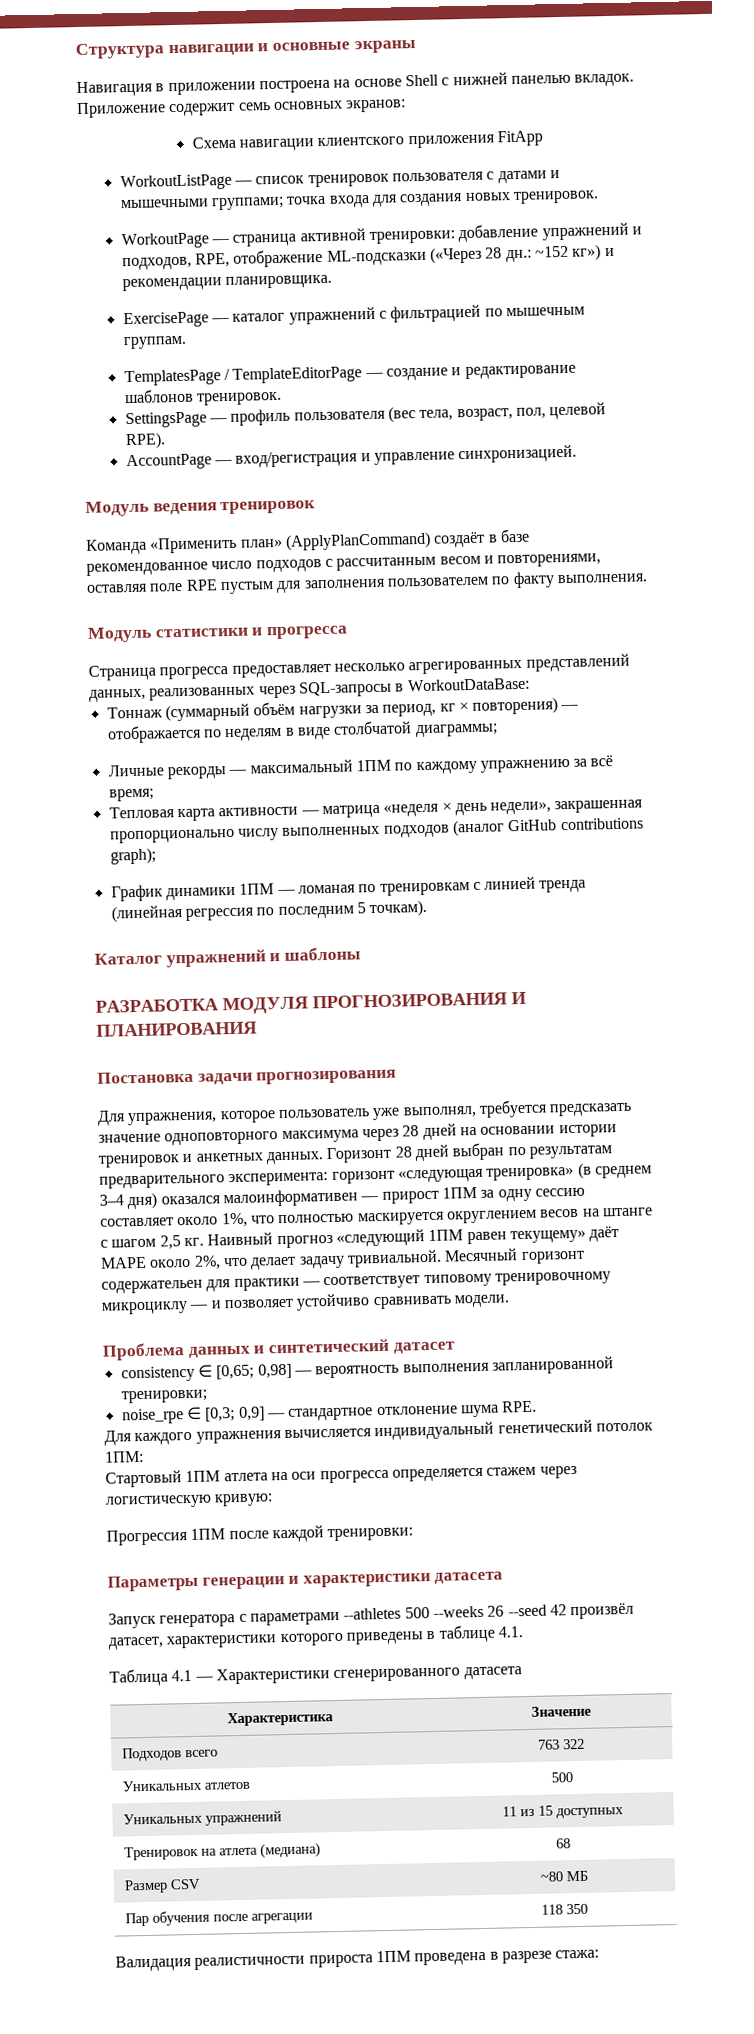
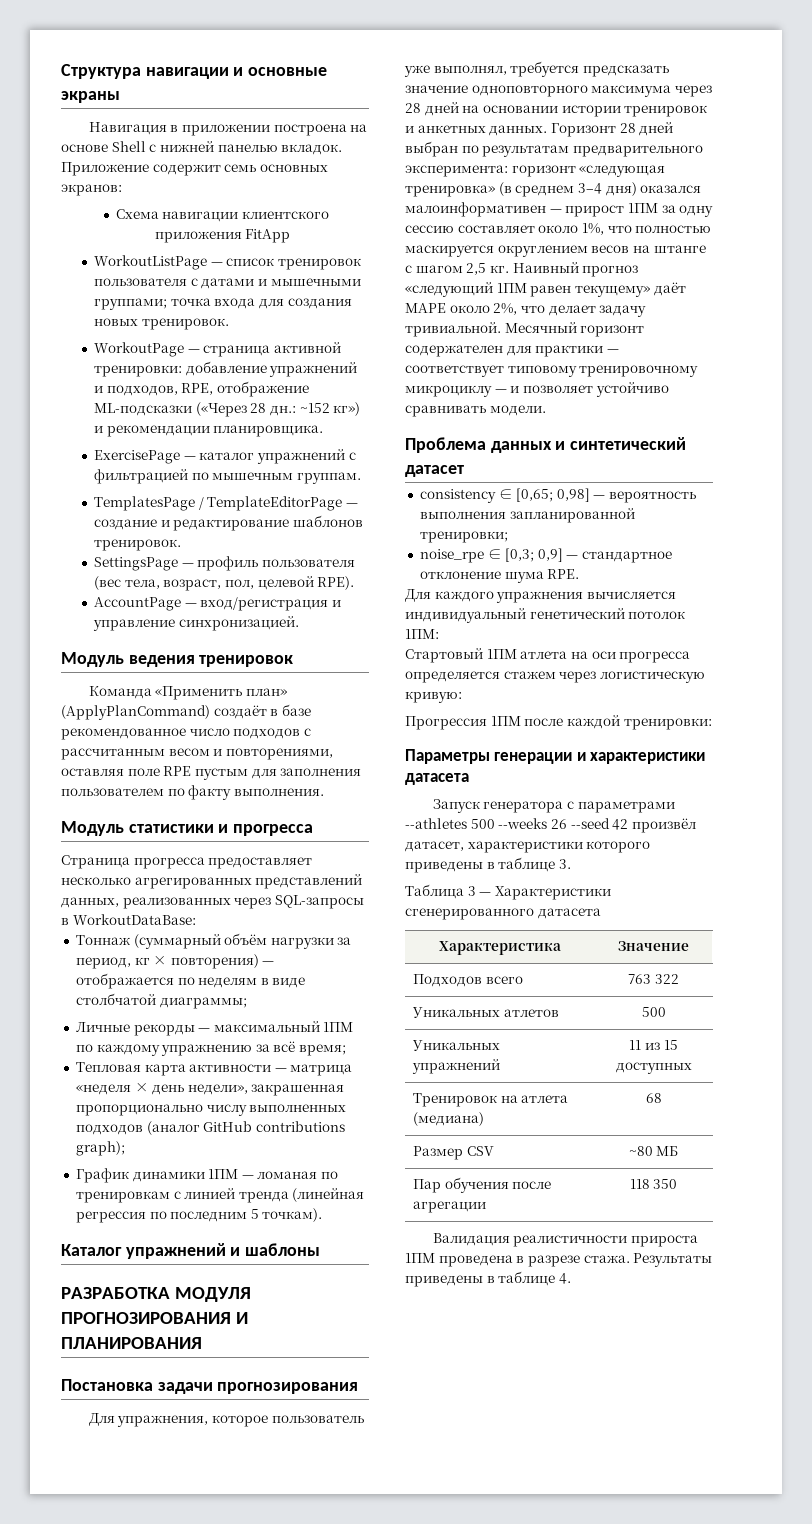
- Месячный горизонт содержательен для практики — соответствует типовому тренировочному микроциклу — и позволяет устойчиво сравнивать модели.
+ Месячный горизонт содержателен для практики — соответствует типовому тренировочному микроциклу — и позволяет устойчиво сравнивать модели.
- Запуск генератора с параметрами --athletes 500 --weeks 26 --seed 42 произвёл датасет, характеристики которого приведены в таблице 4.1.
+ Запуск генератора с параметрами --athletes 500 --weeks 26 --seed 42 произвёл датасет, характеристики которого приведены в таблице 3.
- Таблица 4.1 — Характеристики сгенерированного датасета
+ Таблица 3 — Характеристики сгенерированного датасета
- Валидация реалистичности прироста 1ПМ проведена в разрезе стажа:
+ Валидация реалистичности прироста 1ПМ проведена в разрезе стажа. Результаты приведены в таблице 4.

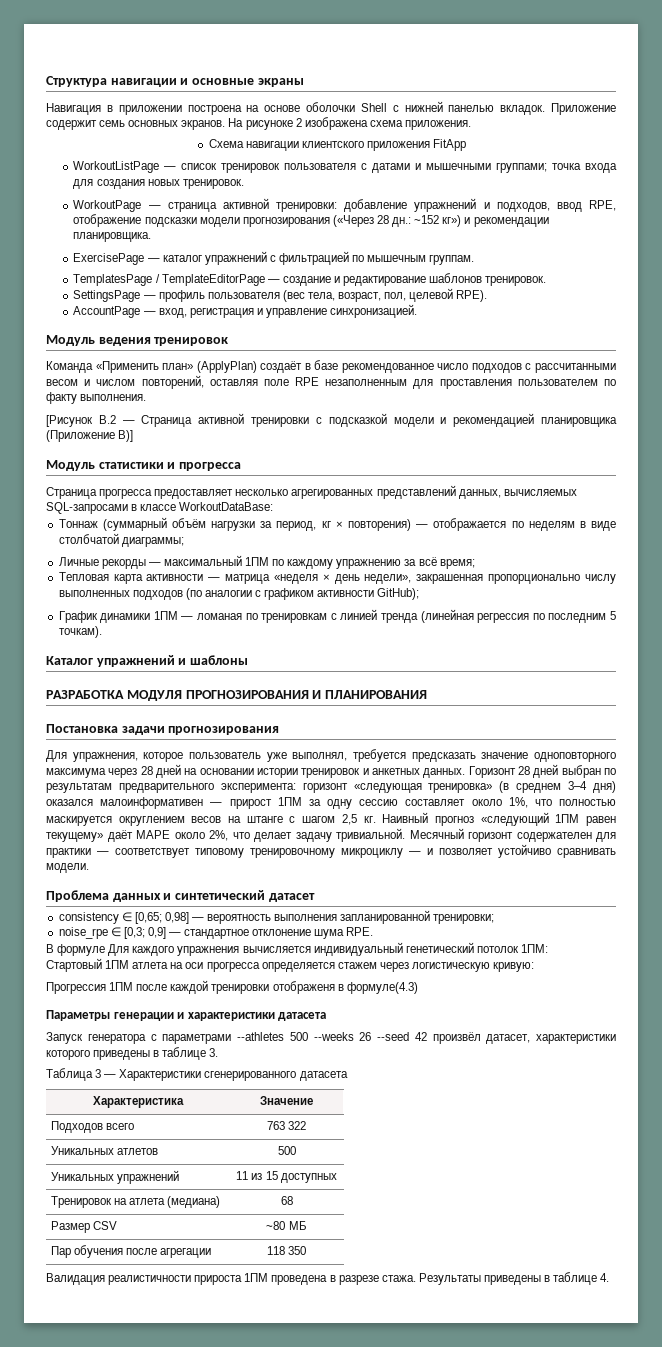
- Навигация в приложении построена на основе Shell с нижней панелью вкладок.
+ Навигация в приложении построена на основе оболочки Shell с нижней панелью вкладок.
- Приложение содержит семь основных экранов:
+ Приложение содержит семь основных экранов. На рисуноке 2 изображена схема приложения.
- WorkoutPage — страница активной тренировки: добавление упражнений и подходов, RPE, отображение ML-подсказки («Через 28 дн.: ~152 кг») и рекомендации планировщика.
+ WorkoutPage — страница активной тренировки: добавление упражнений и подходов, ввод RPE, отображение подсказки модели прогнозирования («Через 28 дн.: ~152 кг») и рекомендации планировщика.
- AccountPage — вход/регистрация и управление синхронизацией.
+ AccountPage — вход, регистрация и управление синхронизацией.
- Команда «Применить план» (ApplyPlanCommand) создаёт в базе рекомендованное число подходов с рассчитанным весом и повторениями, оставляя поле RPE пустым для заполнения пользователем по факту выполнения.
+ Команда «Применить план» (ApplyPlan) создаёт в базе рекомендованное число подходов с рассчитанными весом и числом повторений, оставляя поле RPE незаполненным для проставления пользователем по факту выполнения.
+ [Рисунок В.2 — Страница активной тренировки с подсказкой модели и рекомендацией планировщика (Приложение В)]
- Страница прогресса предоставляет несколько агрегированных представлений данных, реализованных через SQL-запросы в WorkoutDataBase:
+ Страница прогресса предоставляет несколько агрегированных представлений данных, вычисляемых SQL-запросами в классе WorkoutDataBase:
- Тепловая карта активности — матрица «неделя × день недели», закрашенная пропорционально числу выполненных подходов (аналог GitHub contributions graph);
+ Тепловая карта активности — матрица «неделя × день недели», закрашенная пропорционально числу выполненных подходов (по аналогии с графиком активности GitHub);
- Для каждого упражнения вычисляется индивидуальный генетический потолок 1ПМ:
+ В формуле Для каждого упражнения вычисляется индивидуальный генетический потолок 1ПМ:
- Прогрессия 1ПМ после каждой тренировки:
+ Прогрессия 1ПМ после каждой тренировки отображеня в формуле(4.3)

